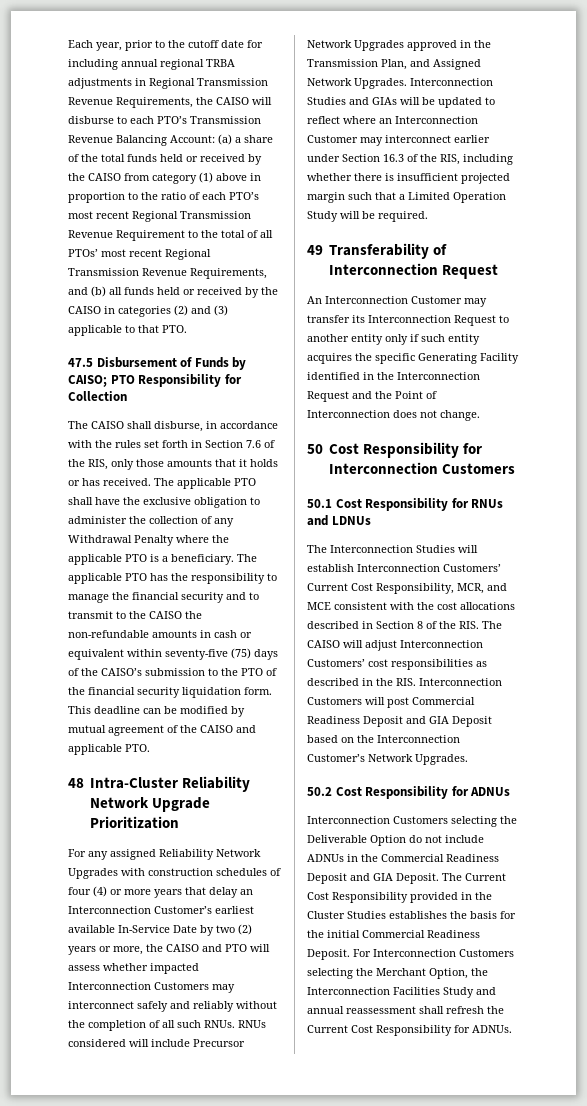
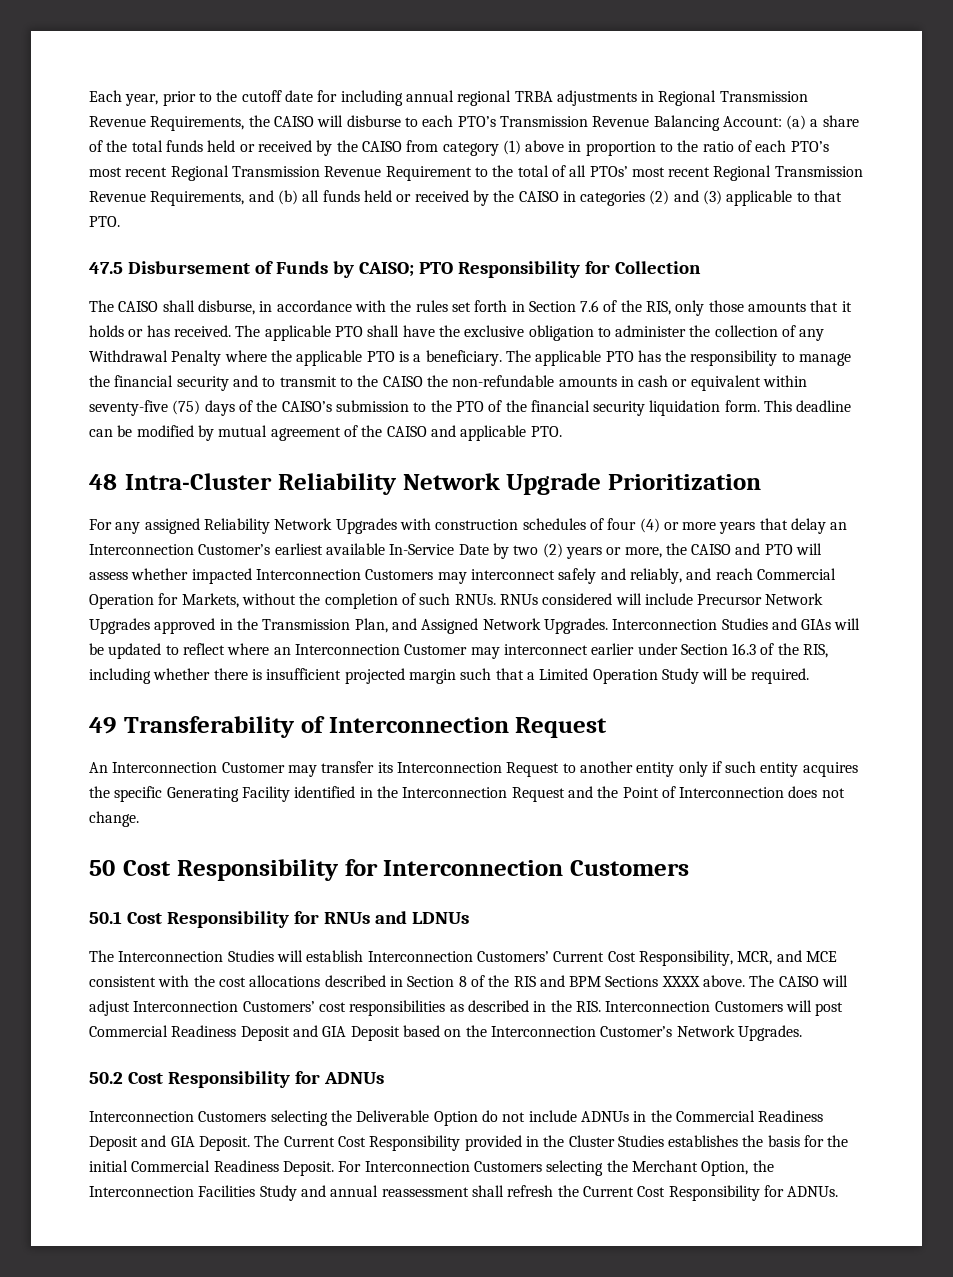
- For any assigned Reliability Network Upgrades with construction schedules of four (4) or more years that delay an Interconnection Customer’s earliest available In-Service Date by two (2) years or more, the CAISO and PTO will assess whether impacted Interconnection Customers may interconnect safely and reliably without the completion of all such RNUs.
+ For any assigned Reliability Network Upgrades with construction schedules of four (4) or more years that delay an Interconnection Customer’s earliest available In-Service Date by two (2) years or more, the CAISO and PTO will assess whether impacted Interconnection Customers may interconnect safely and reliably, and reach Commercial Operation for Markets, without the completion of such RNUs.
- The Interconnection Studies will establish Interconnection Customers’ Current Cost Responsibility, MCR, and MCE consistent with the cost allocations described in Section 8 of the RIS. The CAISO will adjust Interconnection Customers’ cost responsibilities as described in the RIS. Interconnection Customers will post Commercial Readiness Deposit and GIA Deposit based on the Interconnection Customer’s Network Upgrades.
+ The Interconnection Studies will establish Interconnection Customers’ Current Cost Responsibility, MCR, and MCE consistent with the cost allocations described in Section 8 of the RIS and BPM Sections XXXX above. The CAISO will adjust Interconnection Customers’ cost responsibilities as described in the RIS. Interconnection Customers will post Commercial Readiness Deposit and GIA Deposit based on the Interconnection Customer’s Network Upgrades.

